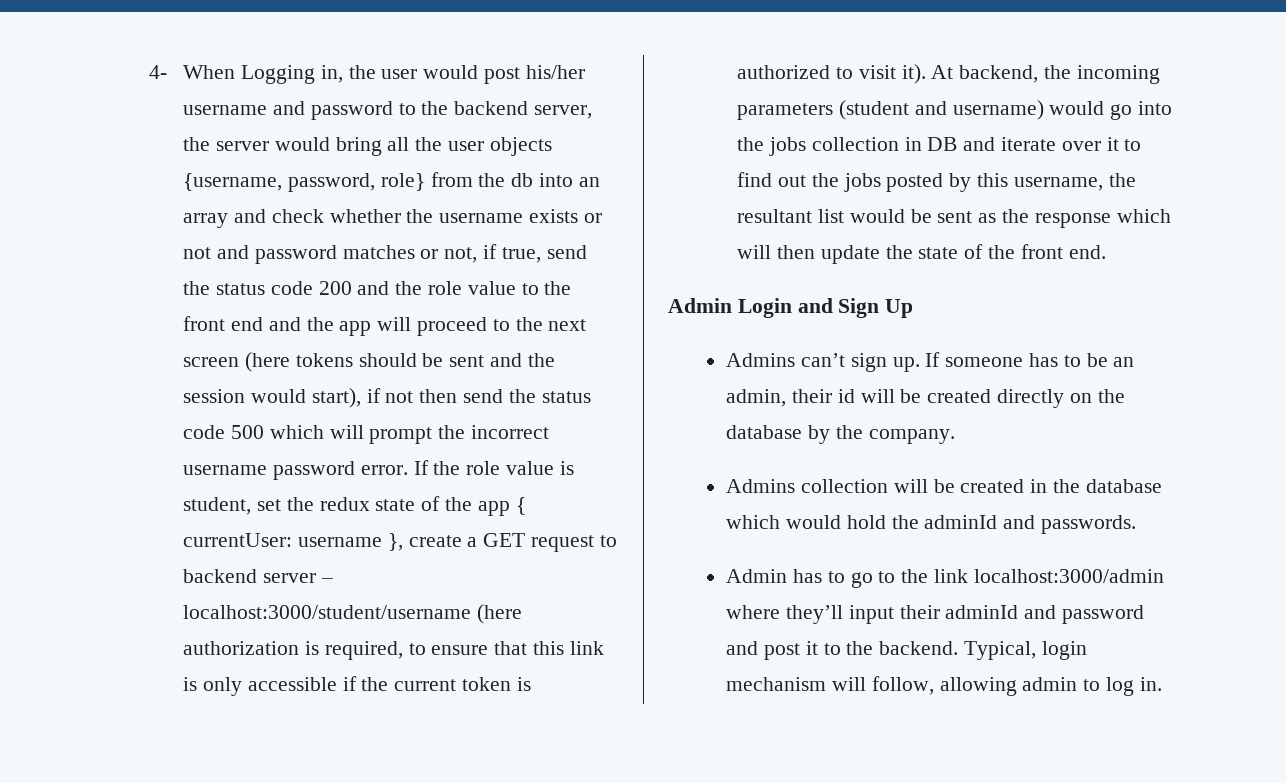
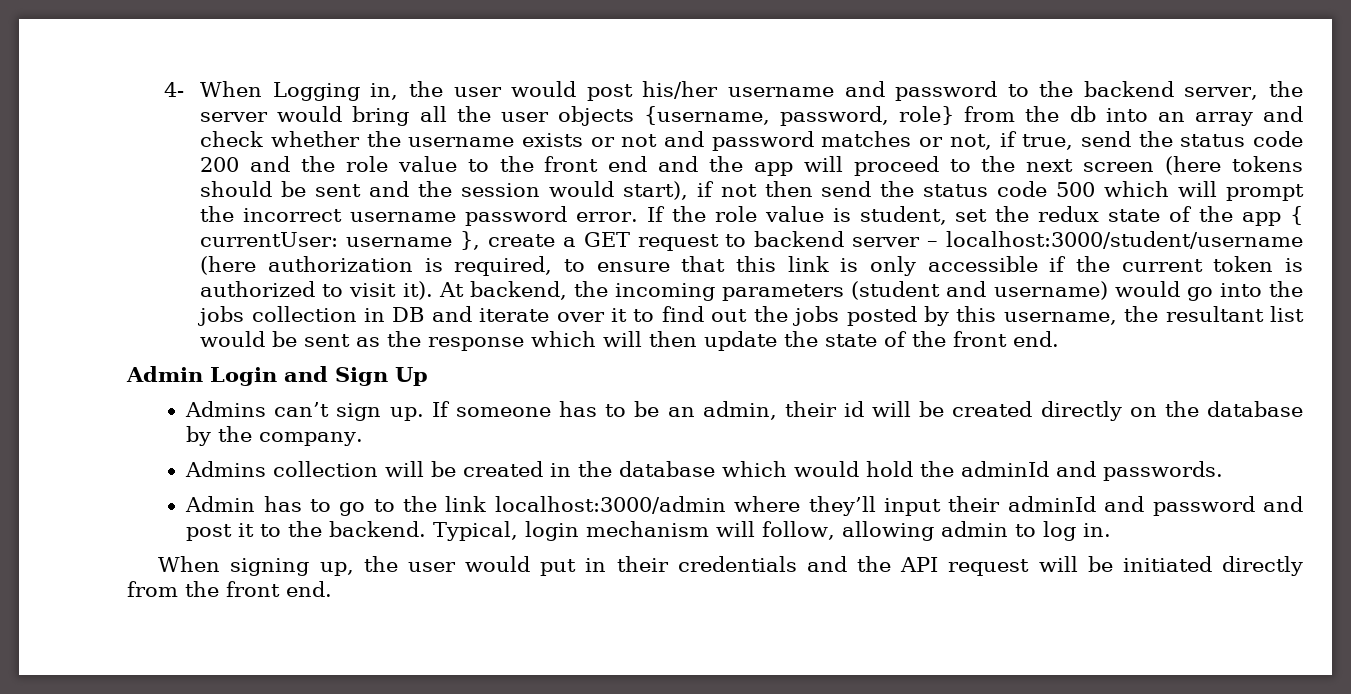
+ When signing up, the user would put in their credentials and the API request will be initiated directly from the front end.

